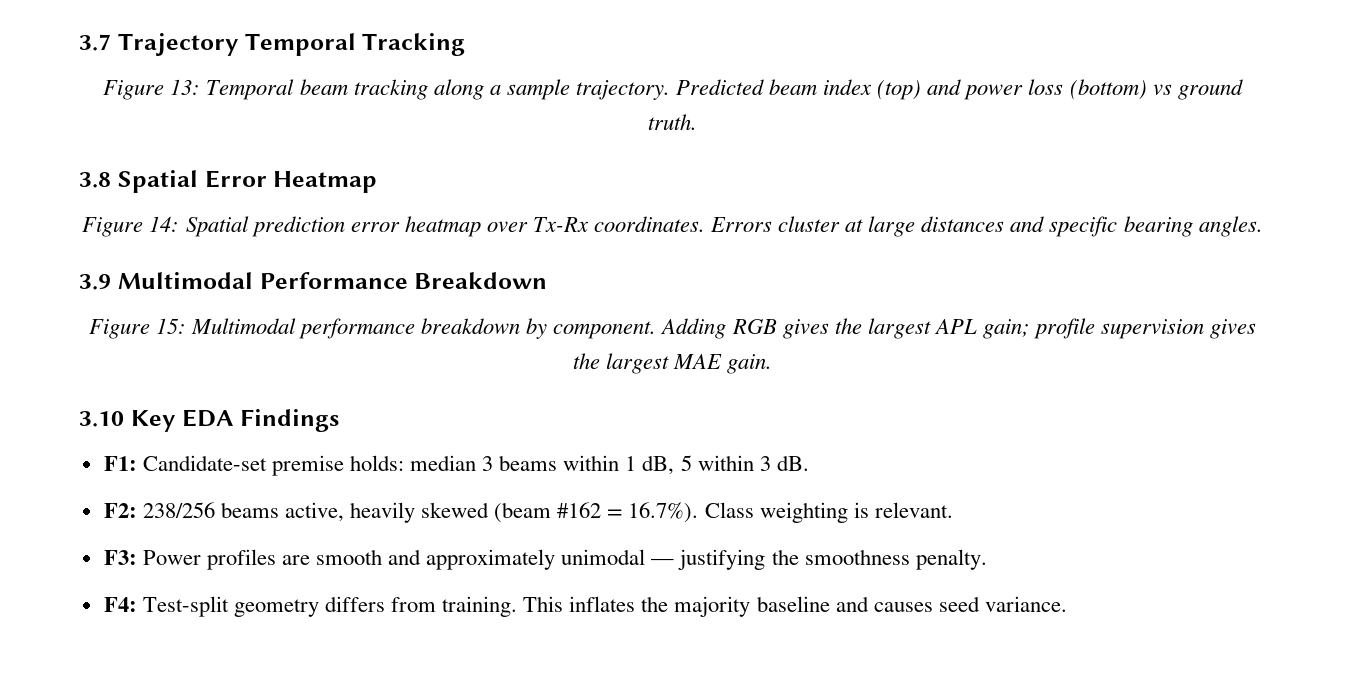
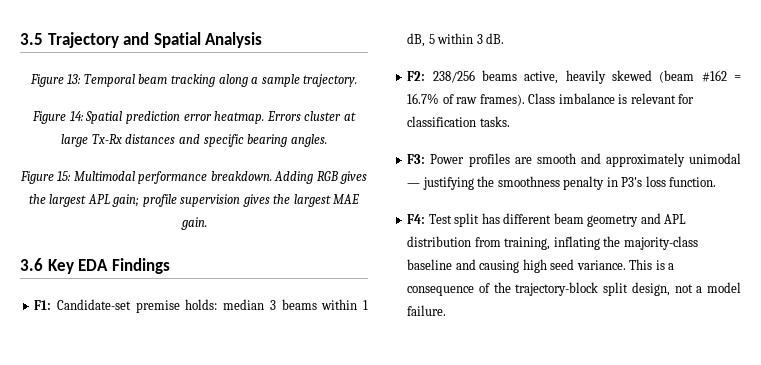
- 3.7 Trajectory Temporal Tracking
+ 3.5 Trajectory and Spatial Analysis
- Predicted beam index (top) and power loss (bottom) vs ground truth.
- 3.8 Spatial Error Heatmap
- Figure 14: Spatial prediction error heatmap over Tx-Rx coordinates.
+ Figure 14: Spatial prediction error heatmap.
- Errors cluster at large distances and specific bearing angles.
+ Errors cluster at large Tx-Rx distances and specific bearing angles.
- 3.9 Multimodal Performance Breakdown
- Figure 15: Multimodal performance breakdown by component.
+ Figure 15: Multimodal performance breakdown.
- 3.10 Key EDA Findings
+ 3.6 Key EDA Findings
- F2: 238/256 beams active, heavily skewed (beam #162 = 16.7%). Class weighting is relevant.
+ F2: 238/256 beams active, heavily skewed (beam #162 = 16.7% of raw frames). Class imbalance is relevant for classification tasks.
- F3: Power profiles are smooth and approximately unimodal — justifying the smoothness penalty.
- F4: Test-split geometry differs from training. This inflates the majority baseline and causes seed variance.
+ F3: Power profiles are smooth and approximately unimodal — justifying the smoothness penalty in P3's loss function.
+ F4: Test split has different beam geometry and APL distribution from training, inflating the majority-class baseline and causing high seed variance. This is a consequence of the trajectory-block split design, not a model failure.

